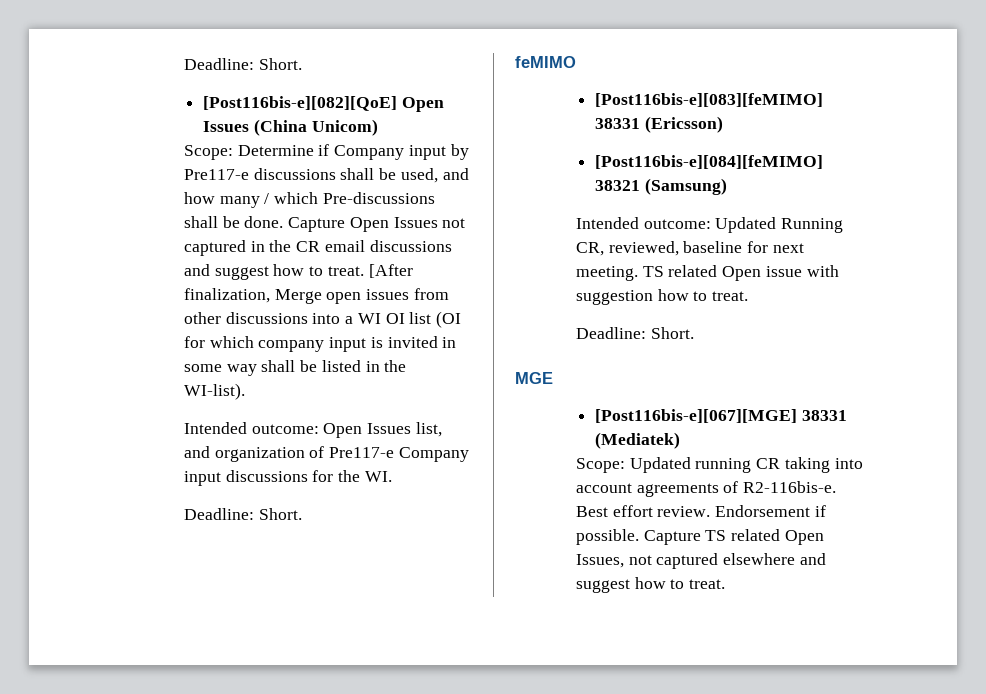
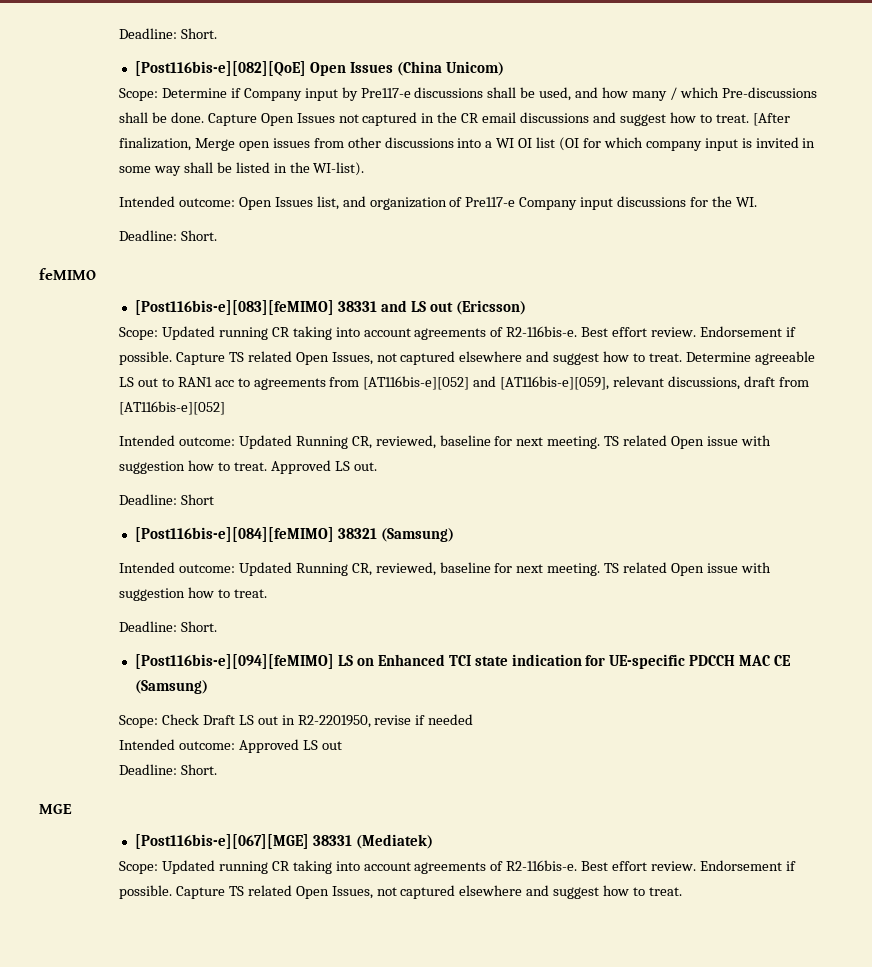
- [Post116bis-e][083][feMIMO] 38331 (Ericsson)
+ [Post116bis-e][083][feMIMO] 38331 and LS out (Ericsson)
+ Scope: Updated running CR taking into account agreements of R2-116bis-e. Best effort review. Endorsement if possible. Capture TS related Open Issues, not captured elsewhere and suggest how to treat. Determine agreeable LS out to RAN1 acc to agreements from [AT116bis-e][052] and [AT116bis-e][059], relevant discussions, draft from [AT116bis-e][052]
+ Intended outcome: Updated Running CR, reviewed, baseline for next meeting. TS related Open issue with suggestion how to treat. Approved LS out.
+ Deadline: Short
+ [Post116bis-e][094][feMIMO] LS on Enhanced TCI state indication for UE-specific PDCCH MAC CE (Samsung)
+ Scope: Check Draft LS out in R2-2201950, revise if needed
+ Intended outcome: Approved LS out
+ Deadline: Short.

